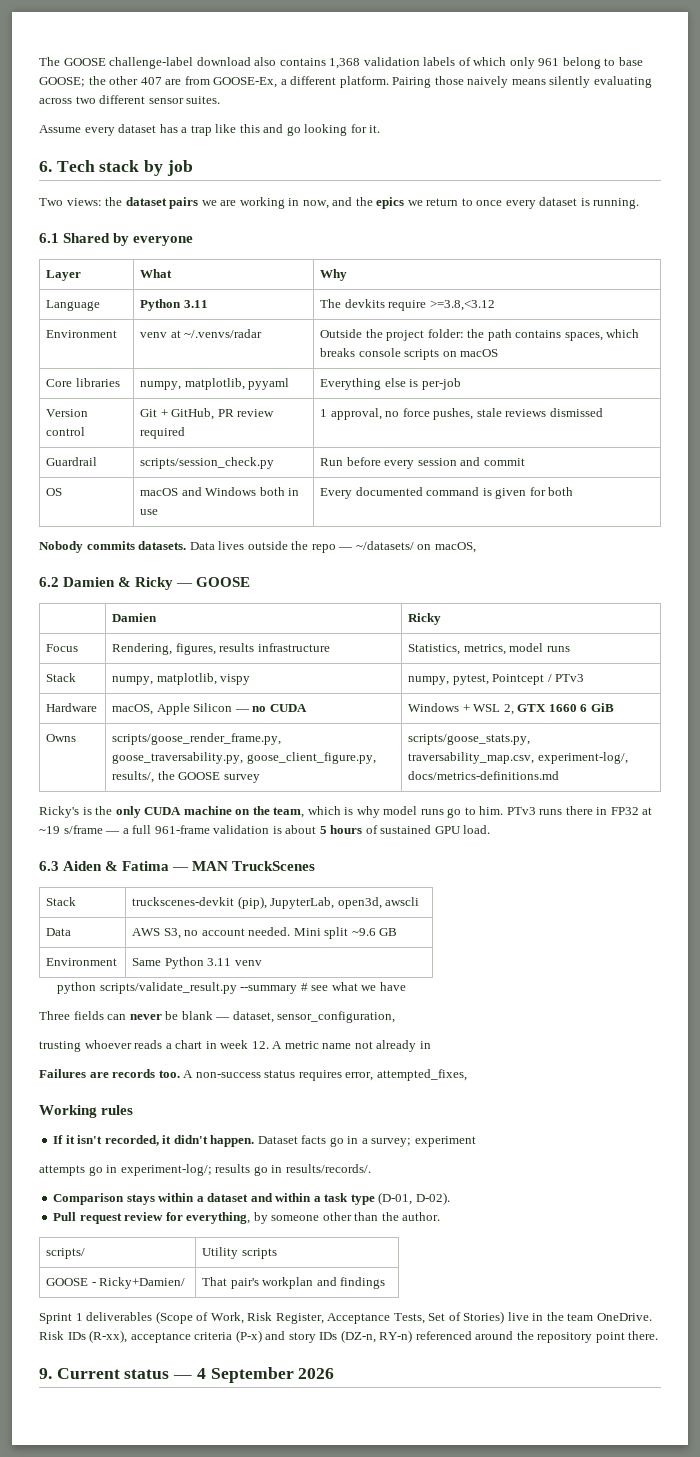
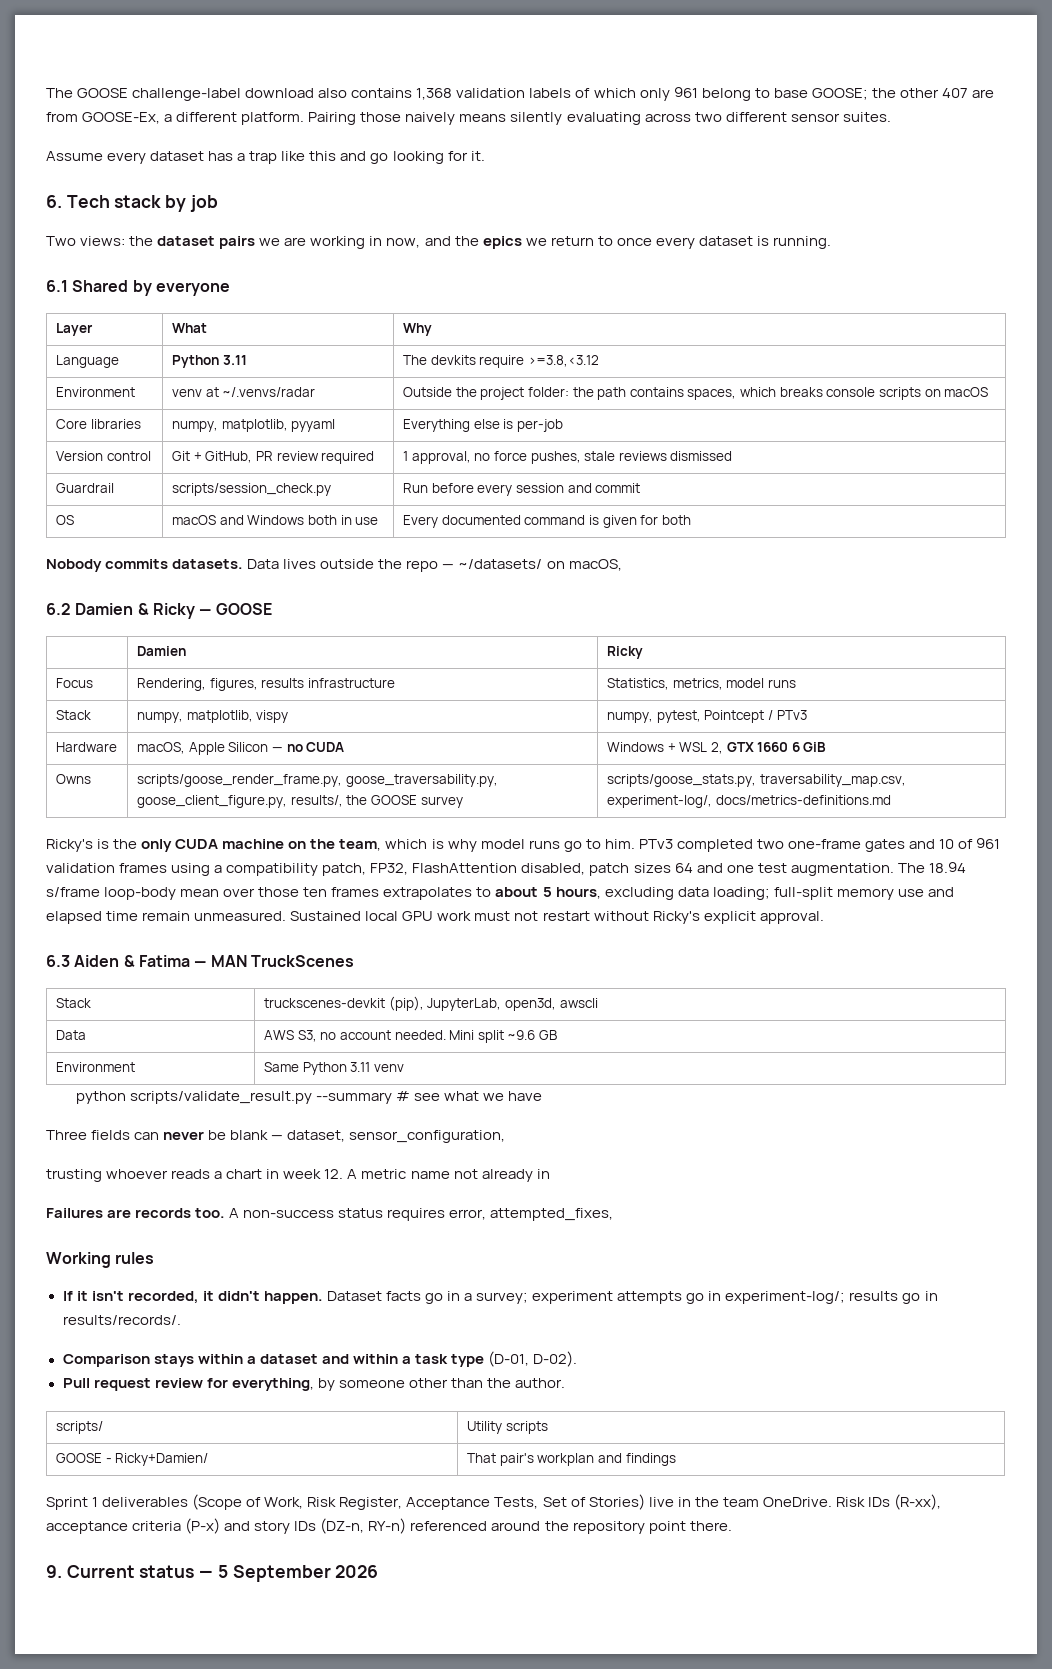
- PTv3 runs there in FP32 at ~19 s/frame — a full 961-frame validation is about 5 hours of sustained GPU load.
+ PTv3 completed two one-frame gates and 10 of 961 validation frames using a compatibility patch, FP32, FlashAttention disabled, patch sizes 64 and one test augmentation. The 18.94 s/frame loop-body mean over those ten frames extrapolates to about 5 hours, excluding data loading; full-split memory use and elapsed time remain unmeasured. Sustained local GPU work must not restart without Ricky's explicit approval.
- Dataset facts go in a survey; experiment
- attempts go in experiment-log/; results go in results/records/.
+ Dataset facts go in a survey; experiment attempts go in experiment-log/; results go in results/records/.
- 9. Current status — 4 September 2026
+ 9. Current status — 5 September 2026

